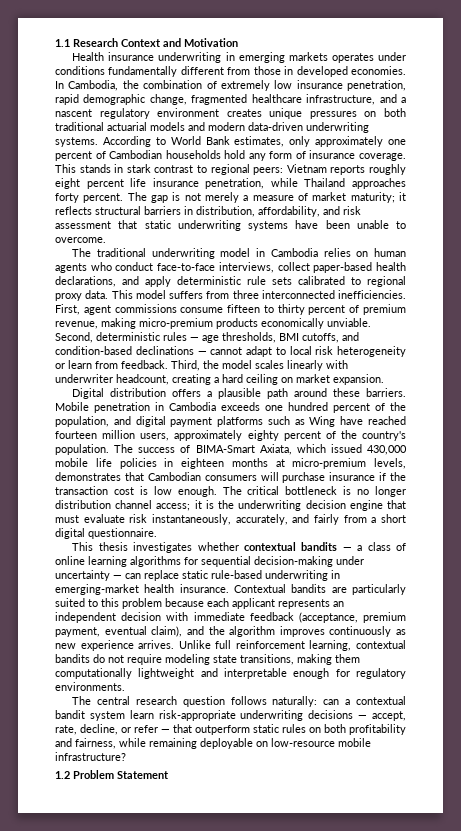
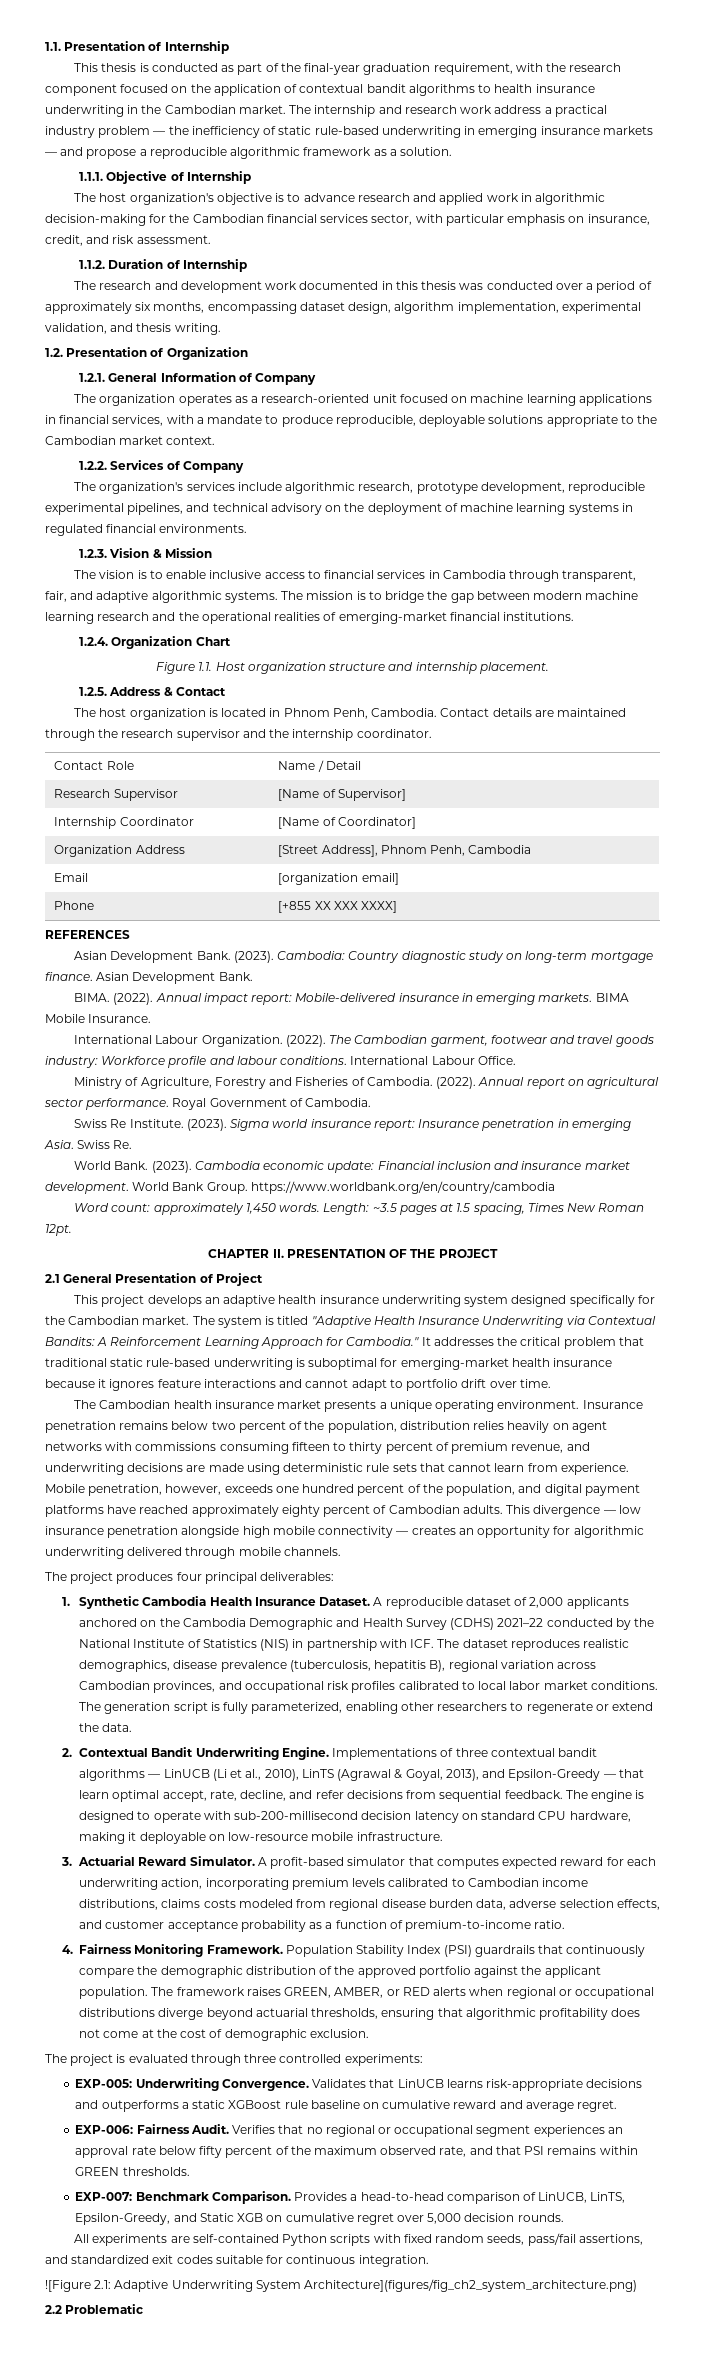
- 1.1 Research Context and Motivation
- Health insurance underwriting in emerging markets operates under conditions fundamentally different from those in developed economies. In Cambodia, the combination of extremely low insurance penetration, rapid demographic change, fragmented healthcare infrastructure, and a nascent regulatory environment creates unique pressures on both traditional actuarial models and modern data-driven underwriting systems. According to World Bank estimates, only approximately one percent of Cambodian households hold any form of insurance coverage. This stands in stark contrast to regional peers: Vietnam reports roughly eight percent life insurance penetration, while Thailand approaches forty percent. The gap is not merely a measure of market maturity; it reflects structural barriers in distribution, affordability, and risk assessment that static underwriting systems have been unable to overcome.
- The traditional underwriting model in Cambodia relies on human agents who conduct face-to-face interviews, collect paper-based health declarations, and apply deterministic rule sets calibrated to regional proxy data. This model suffers from three interconnected inefficiencies. First, agent commissions consume fifteen to thirty percent of premium revenue, making micro-premium products economically unviable. Second, deterministic rules — age thresholds, BMI cutoffs, and condition-based declinations — cannot adapt to local risk heterogeneity or learn from feedback. Third, the model scales linearly with underwriter headcount, creating a hard ceiling on market expansion.
- Digital distribution offers a plausible path around these barriers. Mobile penetration in Cambodia exceeds one hundred percent of the population, and digital payment platforms such as Wing have reached fourteen million users, approximately eighty percent of the country's population. The success of BIMA-Smart Axiata, which issued 430,000 mobile life policies in eighteen months at micro-premium levels, demonstrates that Cambodian consumers will purchase insurance if the transaction cost is low enough. The critical bottleneck is no longer distribution channel access; it is the underwriting decision engine that must evaluate risk instantaneously, accurately, and fairly from a short digital questionnaire.
- This thesis investigates whether contextual bandits — a class of online learning algorithms for sequential decision-making under uncertainty — can replace static rule-based underwriting in emerging-market health insurance. Contextual bandits are particularly suited to this problem because each applicant represents an independent decision with immediate feedback (acceptance, premium payment, eventual claim), and the algorithm improves continuously as new experience arrives. Unlike full reinforcement learning, contextual bandits do not require modeling state transitions, making them computationally lightweight and interpretable enough for regulatory environments.
- The central research question follows naturally: can a contextual bandit system learn risk-appropriate underwriting decisions — accept, rate, decline, or refer — that outperform static rules on both profitability and fairness, while remaining deployable on low-resource mobile infrastructure?
- 1.2 Problem Statement
+ 1.1. Presentation of Internship
+ This thesis is conducted as part of the final-year graduation requirement, with the research component focused on the application of contextual bandit algorithms to health insurance underwriting in the Cambodian market. The internship and research work address a practical industry problem — the inefficiency of static rule-based underwriting in emerging insurance markets — and propose a reproducible algorithmic framework as a solution.
+ 1.1.1. Objective of Internship
+ The host organization's objective is to advance research and applied work in algorithmic decision-making for the Cambodian financial services sector, with particular emphasis on insurance, credit, and risk assessment.
+ 1.1.2. Duration of Internship
+ The research and development work documented in this thesis was conducted over a period of approximately six months, encompassing dataset design, algorithm implementation, experimental validation, and thesis writing.
+ 1.2. Presentation of Organization
+ 1.2.1. General Information of Company
+ The organization operates as a research-oriented unit focused on machine learning applications in financial services, with a mandate to produce reproducible, deployable solutions appropriate to the Cambodian market context.
+ 1.2.2. Services of Company
+ The organization's services include algorithmic research, prototype development, reproducible experimental pipelines, and technical advisory on the deployment of machine learning systems in regulated financial environments.
+ 1.2.3. Vision & Mission
+ The vision is to enable inclusive access to financial services in Cambodia through transparent, fair, and adaptive algorithmic systems. The mission is to bridge the gap between modern machine learning research and the operational realities of emerging-market financial institutions.
+ 1.2.4. Organization Chart
+ Figure 1.1. Host organization structure and internship placement.
+ 1.2.5. Address & Contact
+ The host organization is located in Phnom Penh, Cambodia. Contact details are maintained through the research supervisor and the internship coordinator.
+ Contact Role | Name / Detail
+ Research Supervisor | [Name of Supervisor]
+ Internship Coordinator | [Name of Coordinator]
+ Organization Address | [Street Address], Phnom Penh, Cambodia
+ Email | [organization email]
+ Phone | [+855 XX XXX XXXX]
+ REFERENCES
+ Asian Development Bank. (2023). Cambodia: Country diagnostic study on long-term mortgage finance. Asian Development Bank.
+ BIMA. (2022). Annual impact report: Mobile-delivered insurance in emerging markets. BIMA Mobile Insurance.
+ International Labour Organization. (2022). The Cambodian garment, footwear and travel goods industry: Workforce profile and labour conditions. International Labour Office.
+ Ministry of Agriculture, Forestry and Fisheries of Cambodia. (2022). Annual report on agricultural sector performance. Royal Government of Cambodia.
+ Swiss Re Institute. (2023). Sigma world insurance report: Insurance penetration in emerging Asia. Swiss Re.
+ World Bank. (2023). Cambodia economic update: Financial inclusion and insurance market development. World Bank Group. https://www.worldbank.org/en/country/cambodia
+ Word count: approximately 1,450 words. Length: ~3.5 pages at 1.5 spacing, Times New Roman 12pt.
+ CHAPTER II. PRESENTATION OF THE PROJECT
+ 2.1 General Presentation of Project
+ This project develops an adaptive health insurance underwriting system designed specifically for the Cambodian market. The system is titled "Adaptive Health Insurance Underwriting via Contextual Bandits: A Reinforcement Learning Approach for Cambodia." It addresses the critical problem that traditional static rule-based underwriting is suboptimal for emerging-market health insurance because it ignores feature interactions and cannot adapt to portfolio drift over time.
+ The Cambodian health insurance market presents a unique operating environment. Insurance penetration remains below two percent of the population, distribution relies heavily on agent networks with commissions consuming fifteen to thirty percent of premium revenue, and underwriting decisions are made using deterministic rule sets that cannot learn from experience. Mobile penetration, however, exceeds one hundred percent of the population, and digital payment platforms have reached approximately eighty percent of Cambodian adults. This divergence — low insurance penetration alongside high mobile connectivity — creates an opportunity for algorithmic underwriting delivered through mobile channels.
+ The project produces four principal deliverables:
+ 1. Synthetic Cambodia Health Insurance Dataset. A reproducible dataset of 2,000 applicants anchored on the Cambodia Demographic and Health Survey (CDHS) 2021–22 conducted by the National Institute of Statistics (NIS) in partnership with ICF. The dataset reproduces realistic demographics, disease prevalence (tuberculosis, hepatitis B), regional variation across Cambodian provinces, and occupational risk profiles calibrated to local labor market conditions. The generation script is fully parameterized, enabling other researchers to regenerate or extend the data.
+ 2. Contextual Bandit Underwriting Engine. Implementations of three contextual bandit algorithms — LinUCB (Li et al., 2010), LinTS (Agrawal & Goyal, 2013), and Epsilon-Greedy — that learn optimal accept, rate, decline, and refer decisions from sequential feedback. The engine is designed to operate with sub-200-millisecond decision latency on standard CPU hardware, making it deployable on low-resource mobile infrastructure.
+ 3. Actuarial Reward Simulator. A profit-based simulator that computes expected reward for each underwriting action, incorporating premium levels calibrated to Cambodian income distributions, claims costs modeled from regional disease burden data, adverse selection effects, and customer acceptance probability as a function of premium-to-income ratio.
+ 4. Fairness Monitoring Framework. Population Stability Index (PSI) guardrails that continuously compare the demographic distribution of the approved portfolio against the applicant population. The framework raises GREEN, AMBER, or RED alerts when regional or occupational distributions diverge beyond actuarial thresholds, ensuring that algorithmic profitability does not come at the cost of demographic exclusion.
+ The project is evaluated through three controlled experiments:
+ EXP-005: Underwriting Convergence. Validates that LinUCB learns risk-appropriate decisions and outperforms a static XGBoost rule baseline on cumulative reward and average regret.
+ EXP-006: Fairness Audit. Verifies that no regional or occupational segment experiences an approval rate below fifty percent of the maximum observed rate, and that PSI remains within GREEN thresholds.
+ EXP-007: Benchmark Comparison. Provides a head-to-head comparison of LinUCB, LinTS, Epsilon-Greedy, and Static XGB on cumulative regret over 5,000 decision rounds.
+ All experiments are self-contained Python scripts with fixed random seeds, pass/fail assertions, and standardized exit codes suitable for continuous integration.
+ ![Figure 2.1: Adaptive Underwriting System Architecture](figures/fig_ch2_system_architecture.png)
+ 2.2 Problematic

